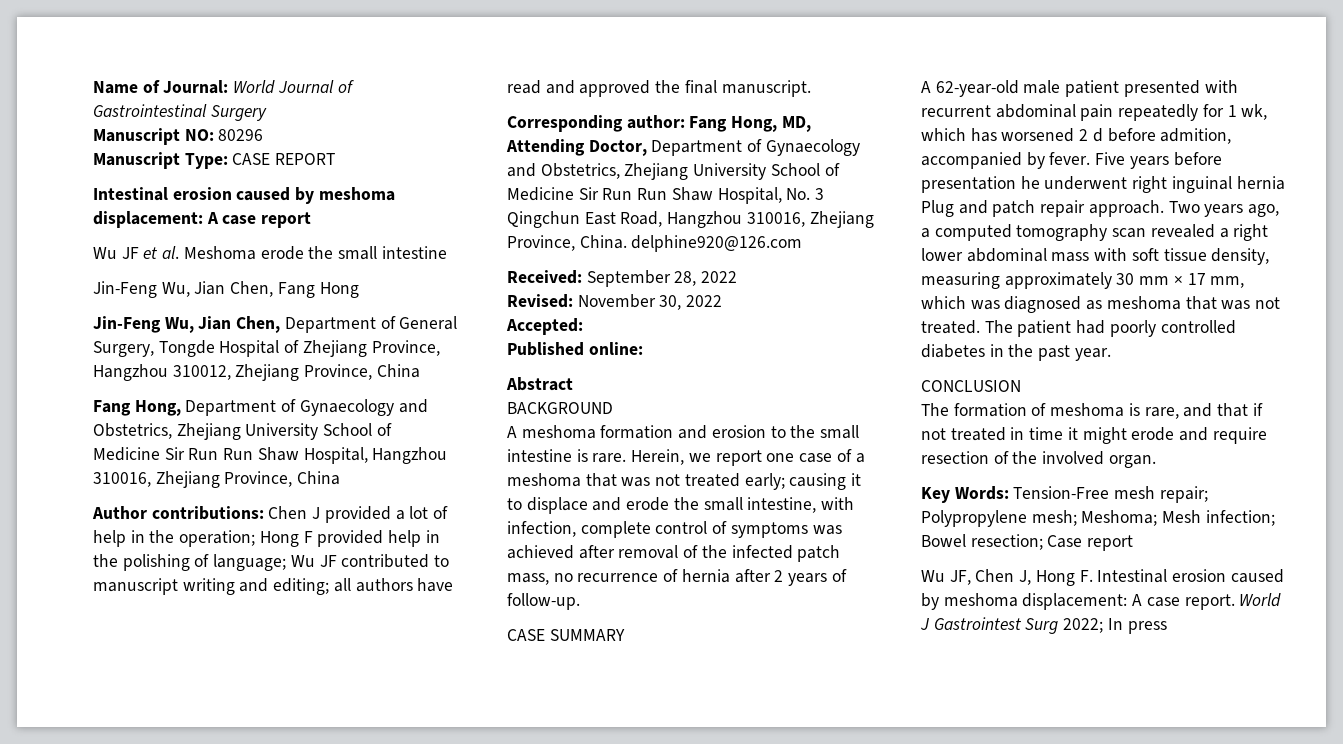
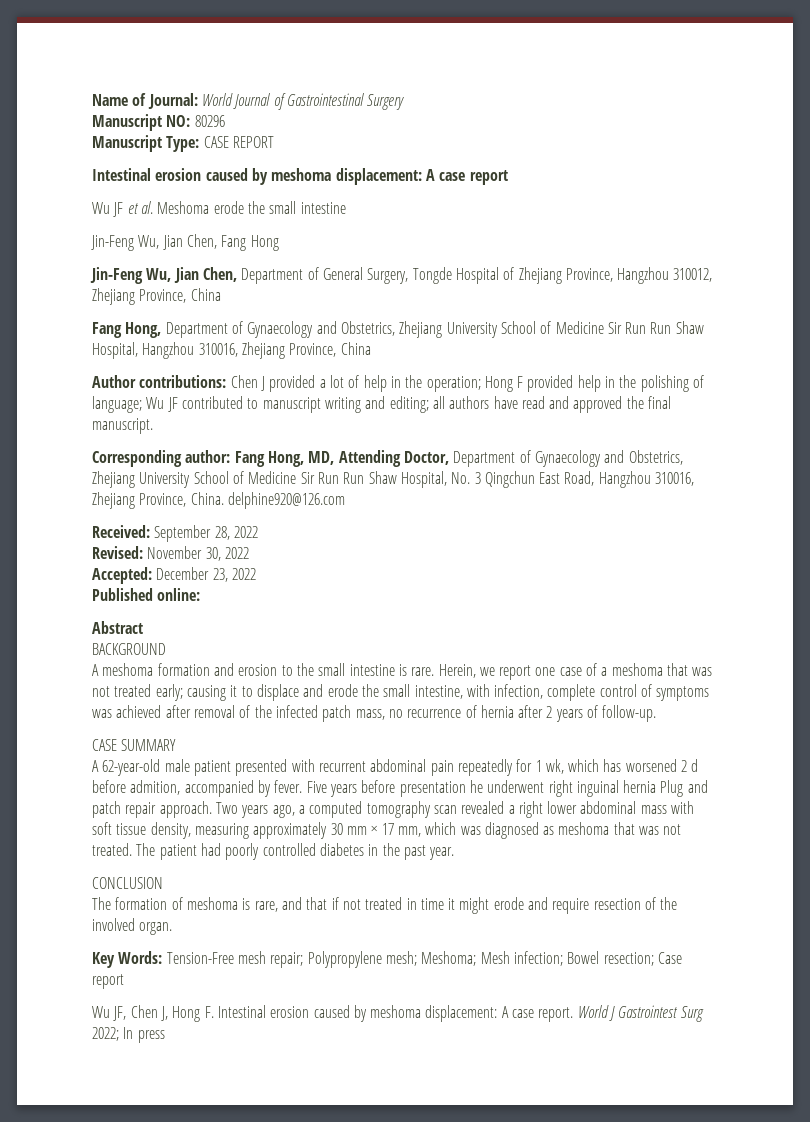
- Accepted:
+ Accepted: December 23, 2022

